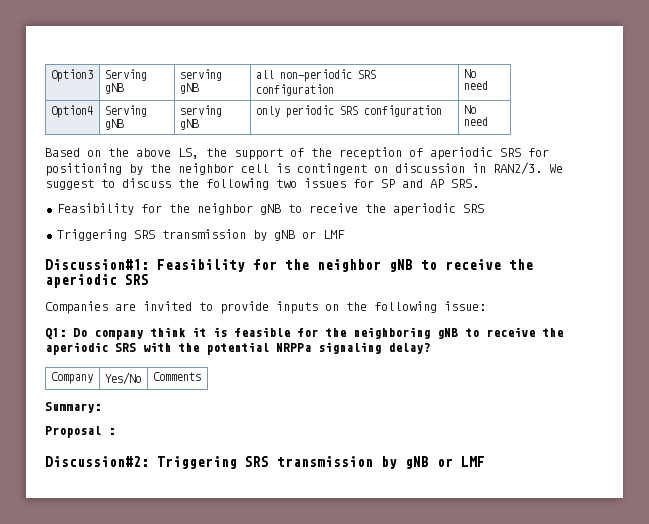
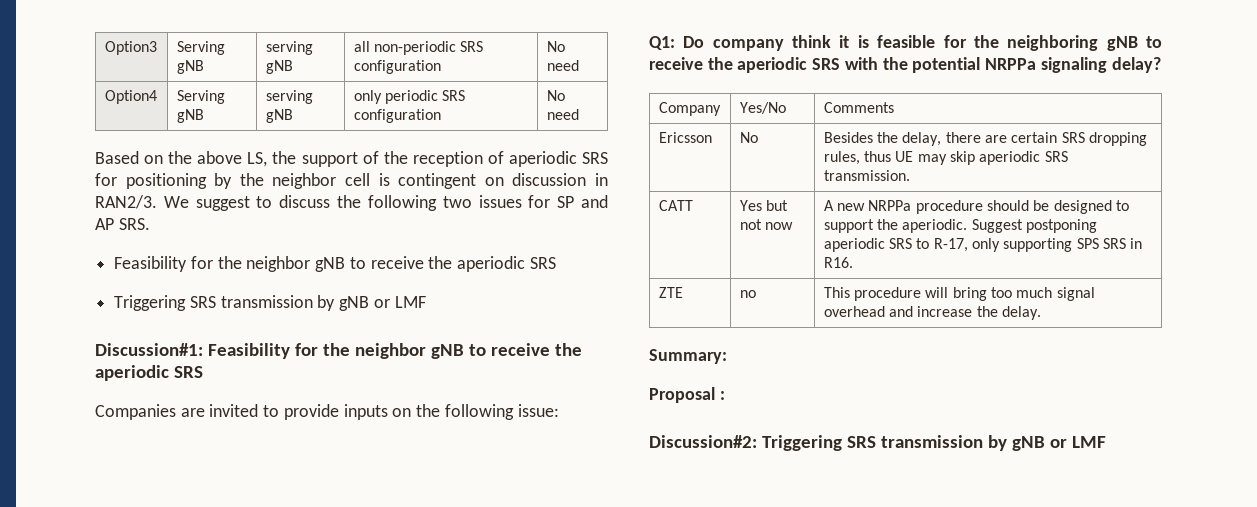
+ Ericsson | No | Besides the delay, there are certain SRS dropping rules, thus UE may skip aperiodic SRS transmission.
+ CATT | Yes but not now | A new NRPPa procedure should be designed to support the aperiodic. Suggest postponing aperiodic SRS to R-17, only supporting SPS SRS in R16.
+ ZTE | no | This procedure will bring too much signal overhead and increase the delay.

